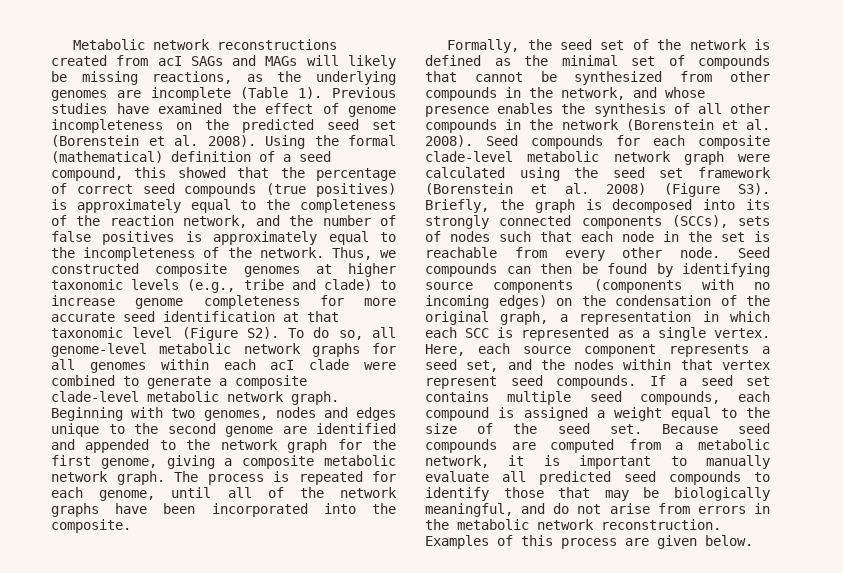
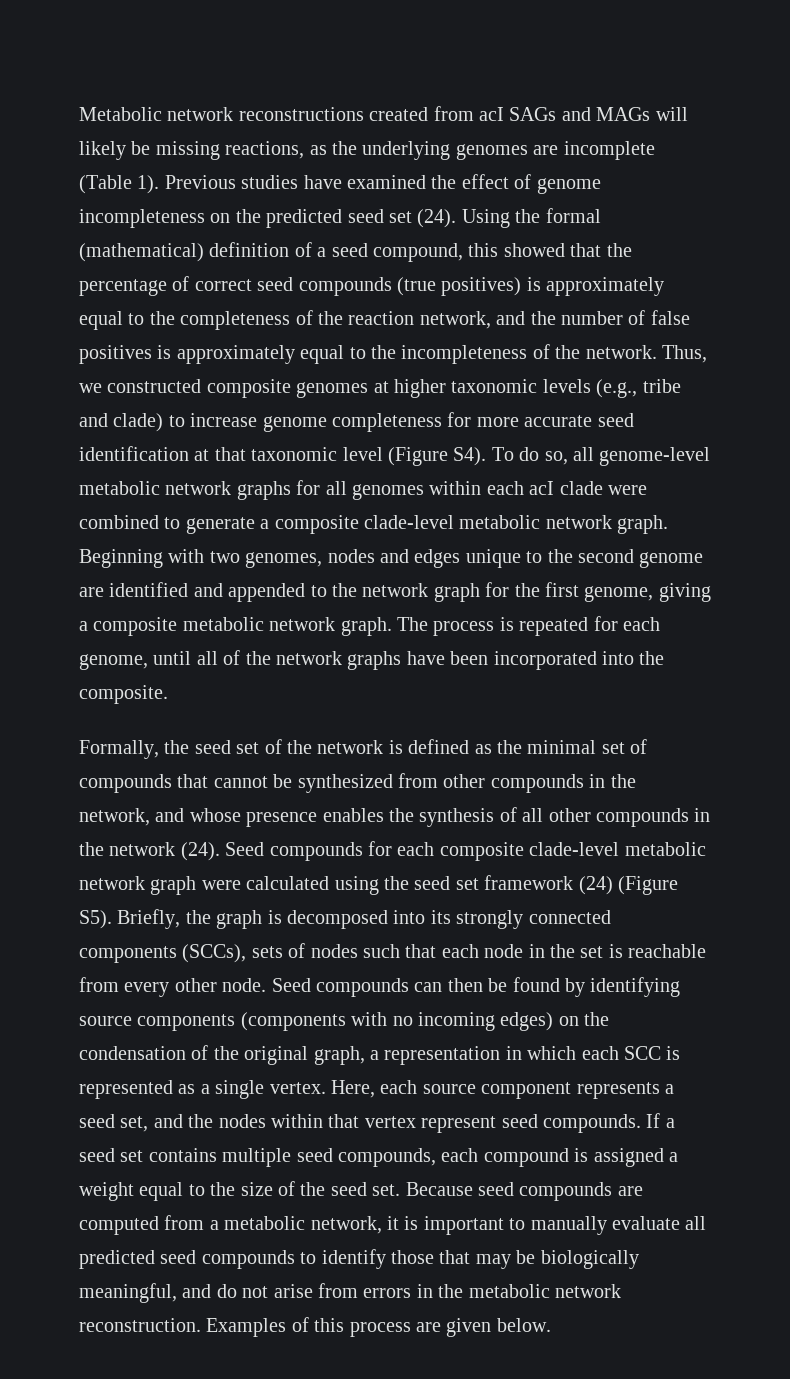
- Previous studies have examined the effect of genome incompleteness on the predicted seed set (Borenstein et al. 2008).
+ Previous studies have examined the effect of genome incompleteness on the predicted seed set (24).
- Thus, we constructed composite genomes at higher taxonomic levels (e.g., tribe and clade) to increase genome completeness for more accurate seed identification at that taxonomic level (Figure S2). To do so, all genome-level metabolic network graphs for all genomes within each acI clade were combined to generate a composite clade-level metabolic network graph.
+ Thus, we constructed composite genomes at higher taxonomic levels (e.g., tribe and clade) to increase genome completeness for more accurate seed identification at that taxonomic level (Figure S4). To do so, all genome-level metabolic network graphs for all genomes within each acI clade were combined to generate a composite clade-level metabolic network graph.
- Formally, the seed set of the network is defined as the minimal set of compounds that cannot be synthesized from other compounds in the network, and whose presence enables the synthesis of all other compounds in the network (Borenstein et al. 2008).
+ Formally, the seed set of the network is defined as the minimal set of compounds that cannot be synthesized from other compounds in the network, and whose presence enables the synthesis of all other compounds in the network (24).
- Seed compounds for each composite clade-level metabolic network graph were calculated using the seed set framework (Borenstein et al. 2008) (Figure S3). Briefly, the graph is decomposed into its strongly connected components (SCCs), sets of nodes such that each node in the set is reachable from every other node.
+ Seed compounds for each composite clade-level metabolic network graph were calculated using the seed set framework (24) (Figure S5). Briefly, the graph is decomposed into its strongly connected components (SCCs), sets of nodes such that each node in the set is reachable from every other node.

